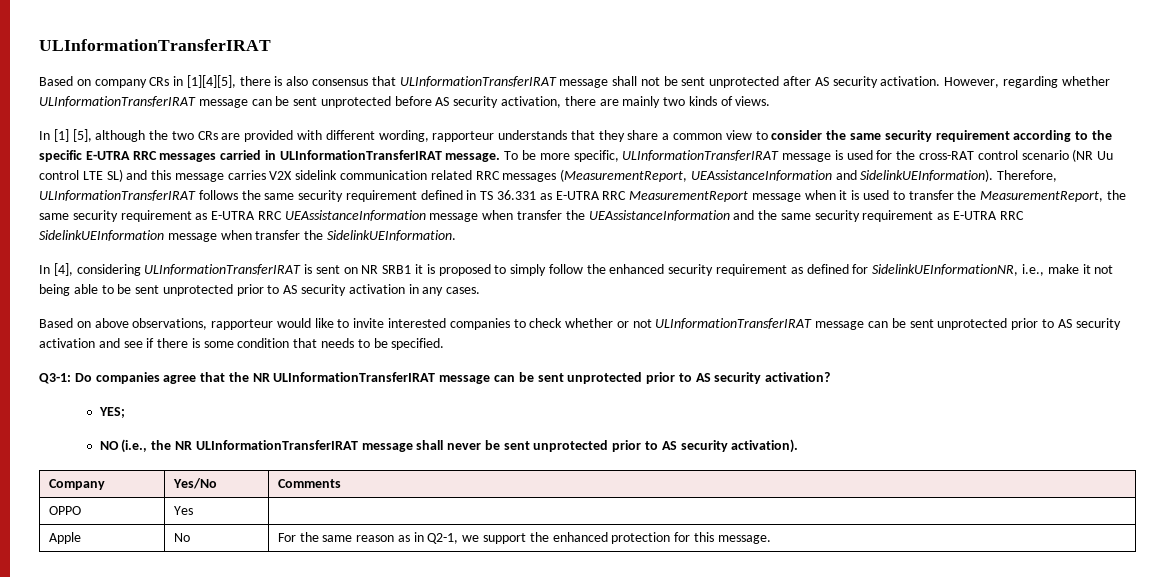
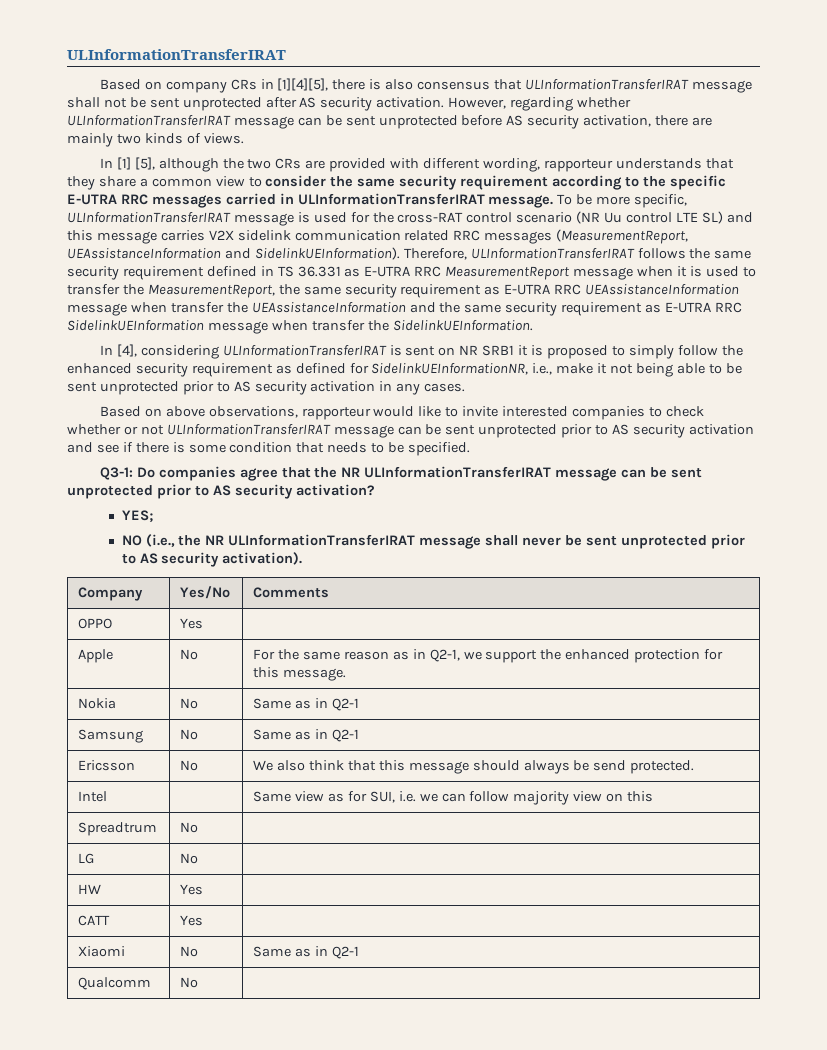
+ Nokia | No | Same as in Q2-1
+ Samsung | No | Same as in Q2-1
+ Ericsson | No | We also think that this message should always be send protected.
+ Intel | | Same view as for SUI, i.e. we can follow majority view on this
+ Spreadtrum | No |
+ LG | No |
+ HW | Yes |
+ CATT | Yes |
+ Xiaomi | No | Same as in Q2-1
+ Qualcomm | No |

